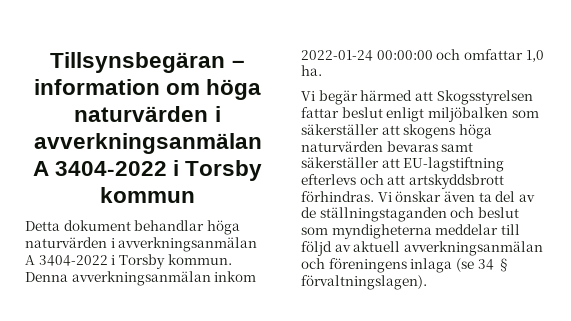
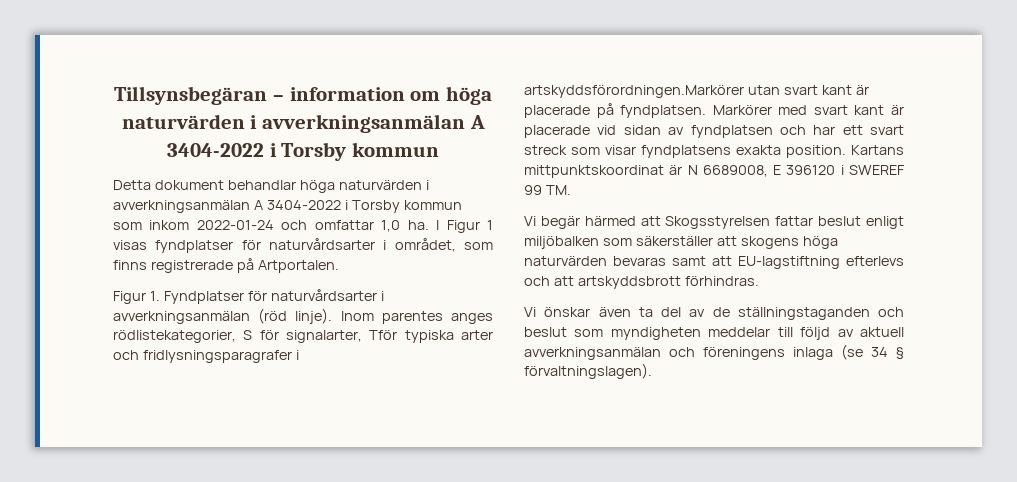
- Detta dokument behandlar höga naturvärden i avverkningsanmälan A 3404-2022 i Torsby kommun. Denna avverkningsanmälan inkom 2022-01-24 00:00:00 och omfattar 1,0 ha.
+ Detta dokument behandlar höga naturvärden i avverkningsanmälan A 3404-2022 i Torsby kommun som inkom 2022-01-24 och omfattar 1,0 ha. I Figur 1 visas fyndplatser för naturvårdsarter i området, som finns registrerade på Artportalen.
+ Figur 1. Fyndplatser för naturvårdsarter i avverkningsanmälan (röd linje). Inom parentes anges rödlistekategorier, S för signalarter, Tför typiska arter och fridlysningsparagrafer i artskyddsförordningen.Markörer utan svart kant är placerade på fyndplatsen. Markörer med svart kant är placerade vid sidan av fyndplatsen och har ett svart streck som visar fyndplatsens exakta position. Kartans mittpunktskoordinat är N 6689008, E 396120 i SWEREF 99 TM.
- Vi begär härmed att Skogsstyrelsen fattar beslut enligt miljöbalken som säkerställer att skogens höga naturvärden bevaras samt säkerställer att EU-lagstiftning efterlevs och att artskyddsbrott förhindras. Vi önskar även ta del av de ställningstaganden och beslut som myndigheterna meddelar till följd av aktuell avverkningsanmälan och föreningens inlaga (se 34 § förvaltningslagen).
+ Vi begär härmed att Skogsstyrelsen fattar beslut enligt miljöbalken som säkerställer att skogens höga naturvärden bevaras samt att EU-lagstiftning efterlevs och att artskyddsbrott förhindras.
+ Vi önskar även ta del av de ställningstaganden och beslut som myndigheten meddelar till följd av aktuell avverkningsanmälan och föreningens inlaga (se 34 § förvaltningslagen).

